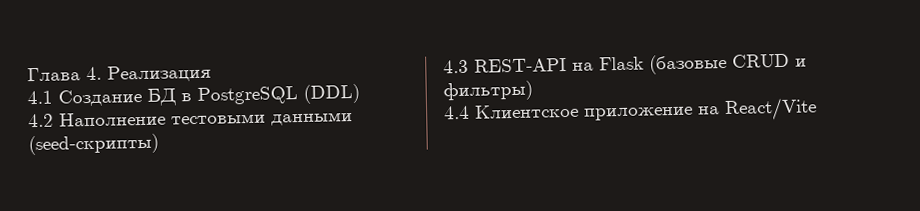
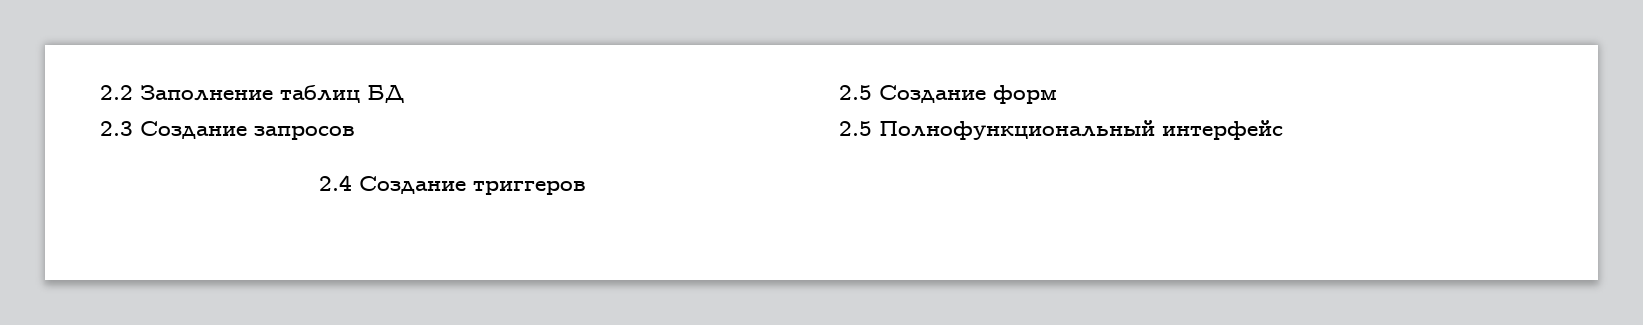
- Глава 4. Реализация
- 4.1 Создание БД в PostgreSQL (DDL)
- 4.2 Наполнение тестовыми данными (seed-скрипты)
- 4.3 REST-API на Flask (базовые CRUD и фильтры)
- 4.4 Клиентское приложение на React/Vite
+ 2.2 Заполнение таблиц БД
+ 2.3 Создание запросов
+ 2.4 Создание триггеров
+ 2.5 Создание форм
+ 2.5 Полнофункциональный интерфейс

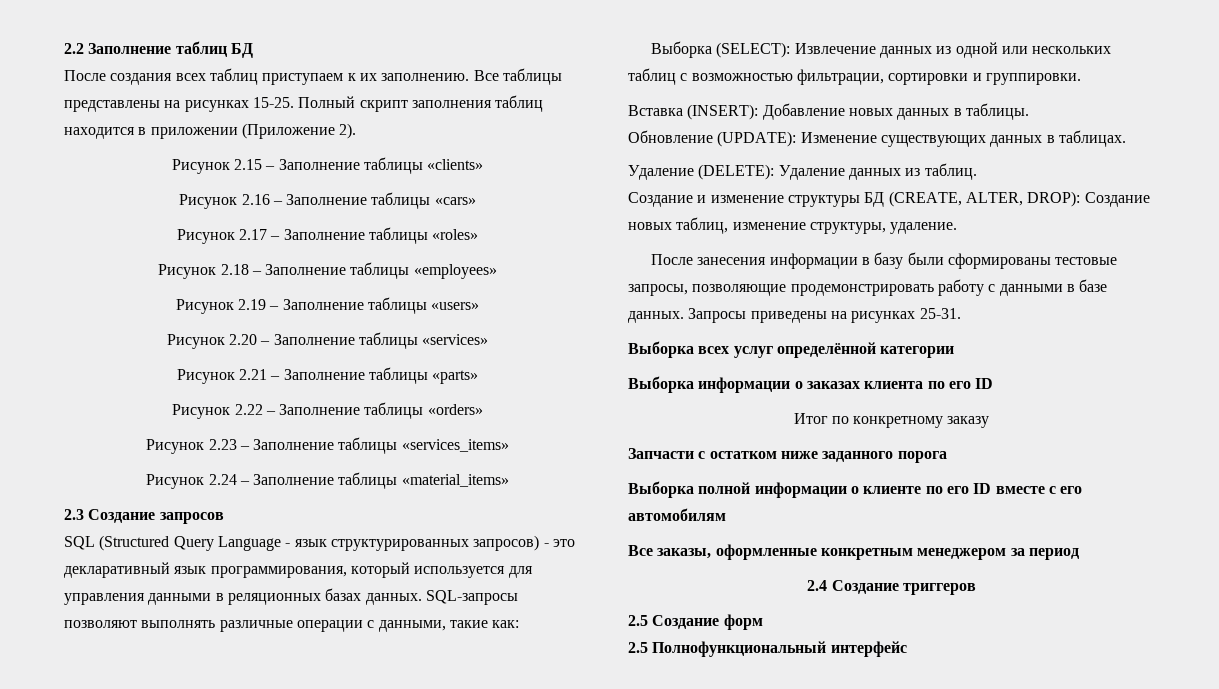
+ После создания всех таблиц приступаем к их заполнению. Все таблицы представлены на рисунках 15-25. Полный скрипт заполнения таблиц находится в приложении (Приложение 2).
+ Рисунок 2.15 – Заполнение таблицы «clients»
+ Рисунок 2.16 – Заполнение таблицы «cars»
+ Рисунок 2.17 – Заполнение таблицы «roles»
+ Рисунок 2.18 – Заполнение таблицы «employees»
+ Рисунок 2.19 – Заполнение таблицы «users»
+ Рисунок 2.20 – Заполнение таблицы «services»
+ Рисунок 2.21 – Заполнение таблицы «parts»
+ Рисунок 2.22 – Заполнение таблицы «orders»
+ Рисунок 2.23 – Заполнение таблицы «services_items»
+ Рисунок 2.24 – Заполнение таблицы «material_items»
  2.3 Создание запросов
+ SQL (Structured Query Language - язык структурированных запросов) - это декларативный язык программирования, который используется для управления данными в реляционных базах данных. SQL-запросы позволяют выполнять различные операции с данными, такие как:
+ Выборка (SELECT): Извлечение данных из одной или нескольких таблиц с возможностью фильтрации, сортировки и группировки.
+ Вставка (INSERT): Добавление новых данных в таблицы.
+ Обновление (UPDATE): Изменение существующих данных в таблицах.
+ Удаление (DELETE): Удаление данных из таблиц.
+ Создание и изменение структуры БД (CREATE, ALTER, DROP): Cоздание новых таблиц, изменение структуры, удаление.
+ После занесения информации в базу были сформированы тестовые запросы, позволяющие продемонстрировать работу с данными в базе данных. Запросы приведены на рисунках 25-31.
+ Выборка всех услуг определённой категории
+ Выборка информации о заказах клиента по его ID
+ Итог по конкретному заказу
+ Запчасти с остатком ниже заданного порога
+ Выборка полной информации о клиенте по его ID вместе с его автомобилям
+ Все заказы, оформленные конкретным менеджером за период

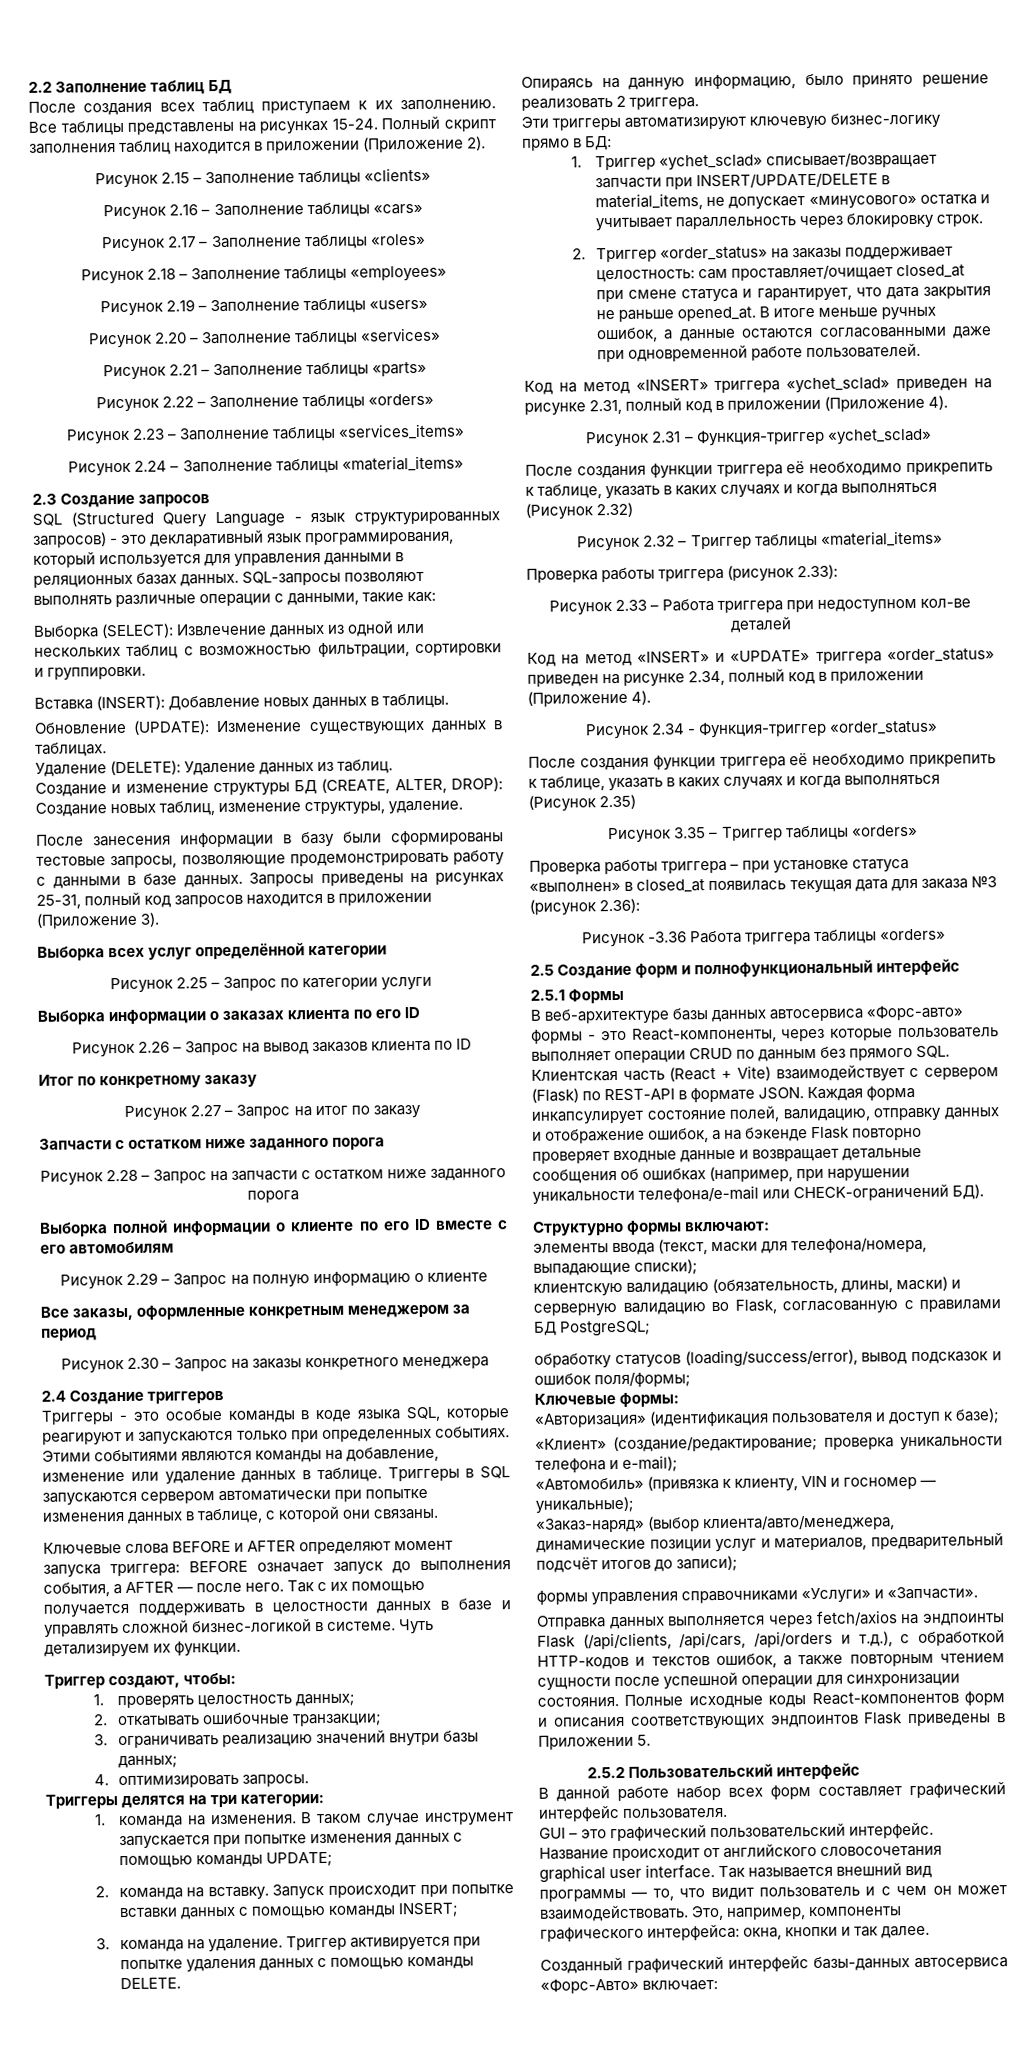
- Все таблицы представлены на рисунках 15-25.
+ Все таблицы представлены на рисунках 15-24.
- Запросы приведены на рисунках 25-31.
+ Запросы приведены на рисунках 25-31, полный код запросов находится в приложении (Приложение 3).
+ Рисунок 2.25 – Запрос по категории услуги
+ Рисунок 2.26 – Запрос на вывод заказов клиента по ID
  Итог по конкретному заказу
+ Рисунок 2.27 – Запрос на итог по заказу
+ Рисунок 2.28 – Запрос на запчасти с остатком ниже заданного порога
+ Рисунок 2.29 – Запрос на полную информацию о клиенте
+ Рисунок 2.30 – Запрос на заказы конкретного менеджера
  2.4 Создание триггеров
- 2.5 Создание форм
- 2.5 Полнофункциональный интерфейс
+ Триггеры - это особые команды в коде языка SQL, которые реагируют и запускаются только при определенных событиях. Этими событиями являются команды на добавление, изменение или удаление данных в таблице. Триггеры в SQL запускаются сервером автоматически при попытке изменения данных в таблице, с которой они связаны.
+ Ключевые слова BEFORE и AFTER определяют момент запуска триггера: BEFORE означает запуск до выполнения события, а AFTER — после него. Так с их помощью получается поддерживать в целостности данных в базе и управлять сложной бизнес-логикой в системе. Чуть детализируем их функции.
+ Триггер создают, чтобы:
+ 1. проверять целостность данных;
+ 2. откатывать ошибочные транзакции;
+ 3. ограничивать реализацию значений внутри базы данных;
+ 4. оптимизировать запросы.
+ Триггеры делятся на три категории:
+ 1. команда на изменения. В таком случае инструмент запускается при попытке изменения данных с помощью команды UPDATE;
+ 2. команда на вставку. Запуск происходит при попытке вставки данных с помощью команды INSERT;
+ 3. команда на удаление. Триггер активируется при попытке удаления данных с помощью команды DELETE.
+ Опираясь на данную информацию, было принято решение реализовать 2 триггера.
+ Эти триггеры автоматизируют ключевую бизнес-логику прямо в БД:
+ 1. Триггер «ychet_sclad» списывает/возвращает запчасти при INSERT/UPDATE/DELETE в material_items, не допускает «минусового» остатка и учитывает параллельность через блокировку строк.
+ 2. Триггер «order_status» на заказы поддерживает целостность: сам проставляет/очищает closed_at при смене статуса и гарантирует, что дата закрытия не раньше opened_at. В итоге меньше ручных ошибок, а данные остаются согласованными даже при одновременной работе пользователей.
+ Код на метод «INSERT» триггера «ychet_sclad» приведен на рисунке 2.31, полный код в приложении (Приложение 4).
+ Рисунок 2.31 – Функция-триггер «ychet_sclad»
+ После создания функции триггера её необходимо прикрепить к таблице, указать в каких случаях и когда выполняться (Рисунок 2.32)
+ Рисунок 2.32 – Триггер таблицы «material_items»
+ Проверка работы триггера (рисунок 2.33):
+ Рисунок 2.33 – Работа триггера при недоступном кол-ве деталей
+ Код на метод «INSERT» и «UPDATE» триггера «order_status» приведен на рисунке 2.34, полный код в приложении (Приложение 4).
+ Рисунок 2.34 - Функция-триггер «order_status»
+ После создания функции триггера её необходимо прикрепить к таблице, указать в каких случаях и когда выполняться (Рисунок 2.35)
+ Рисунок 3.35 – Триггер таблицы «orders»
+ Проверка работы триггера – при установке статуса «выполнен» в closed_at появилась текущая дата для заказа №3 (рисунок 2.36):
+ Рисунок -3.36 Работа триггера таблицы «orders»
+ 2.5 Создание форм и полнофункциональный интерфейс
+ 2.5.1 Формы
+ В веб-архитектуре базы данных автосервиса «Форс-авто» формы - это React-компоненты, через которые пользователь выполняет операции CRUD по данным без прямого SQL. Клиентская часть (React + Vite) взаимодействует с сервером (Flask) по REST-API в формате JSON. Каждая форма инкапсулирует состояние полей, валидацию, отправку данных и отображение ошибок, а на бэкенде Flask повторно проверяет входные данные и возвращает детальные сообщения об ошибках (например, при нарушении уникальности телефона/e-mail или CHECK-ограничений БД).
+ Структурно формы включают:
+ элементы ввода (текст, маски для телефона/номера, выпадающие списки);
+ клиентскую валидацию (обязательность, длины, маски) и серверную валидацию во Flask, согласованную с правилами БД PostgreSQL;
+ обработку статусов (loading/success/error), вывод подсказок и ошибок поля/формы;
+ Ключевые формы:
+ «Авторизация» (идентификация пользователя и доступ к базе);
+ «Клиент» (создание/редактирование; проверка уникальности телефона и e-mail);
+ «Автомобиль» (привязка к клиенту, VIN и госномер — уникальные);
+ «Заказ-наряд» (выбор клиента/авто/менеджера, динамические позиции услуг и материалов, предварительный подсчёт итогов до записи);
+ формы управления справочниками «Услуги» и «Запчасти».
+ Отправка данных выполняется через fetch/axios на эндпоинты Flask (/api/clients, /api/cars, /api/orders и т.д.), с обработкой HTTP-кодов и текстов ошибок, а также повторным чтением сущности после успешной операции для синхронизации состояния. Полные исходные коды React-компонентов форм и описания соответствующих эндпоинтов Flask приведены в Приложении 5.
+ 2.5.2 Пользовательский интерфейс
+ В данной работе набор всех форм составляет графический интерфейс пользователя.
+ GUI – это графический пользовательский интерфейс. Название происходит от английского словосочетания graphical user interface. Так называется внешний вид программы — то, что видит пользователь и с чем он может взаимодействовать. Это, например, компоненты графического интерфейса: окна, кнопки и так далее.
+ Созданный графический интерфейс базы-данных автосервиса «Форс-Авто» включает:

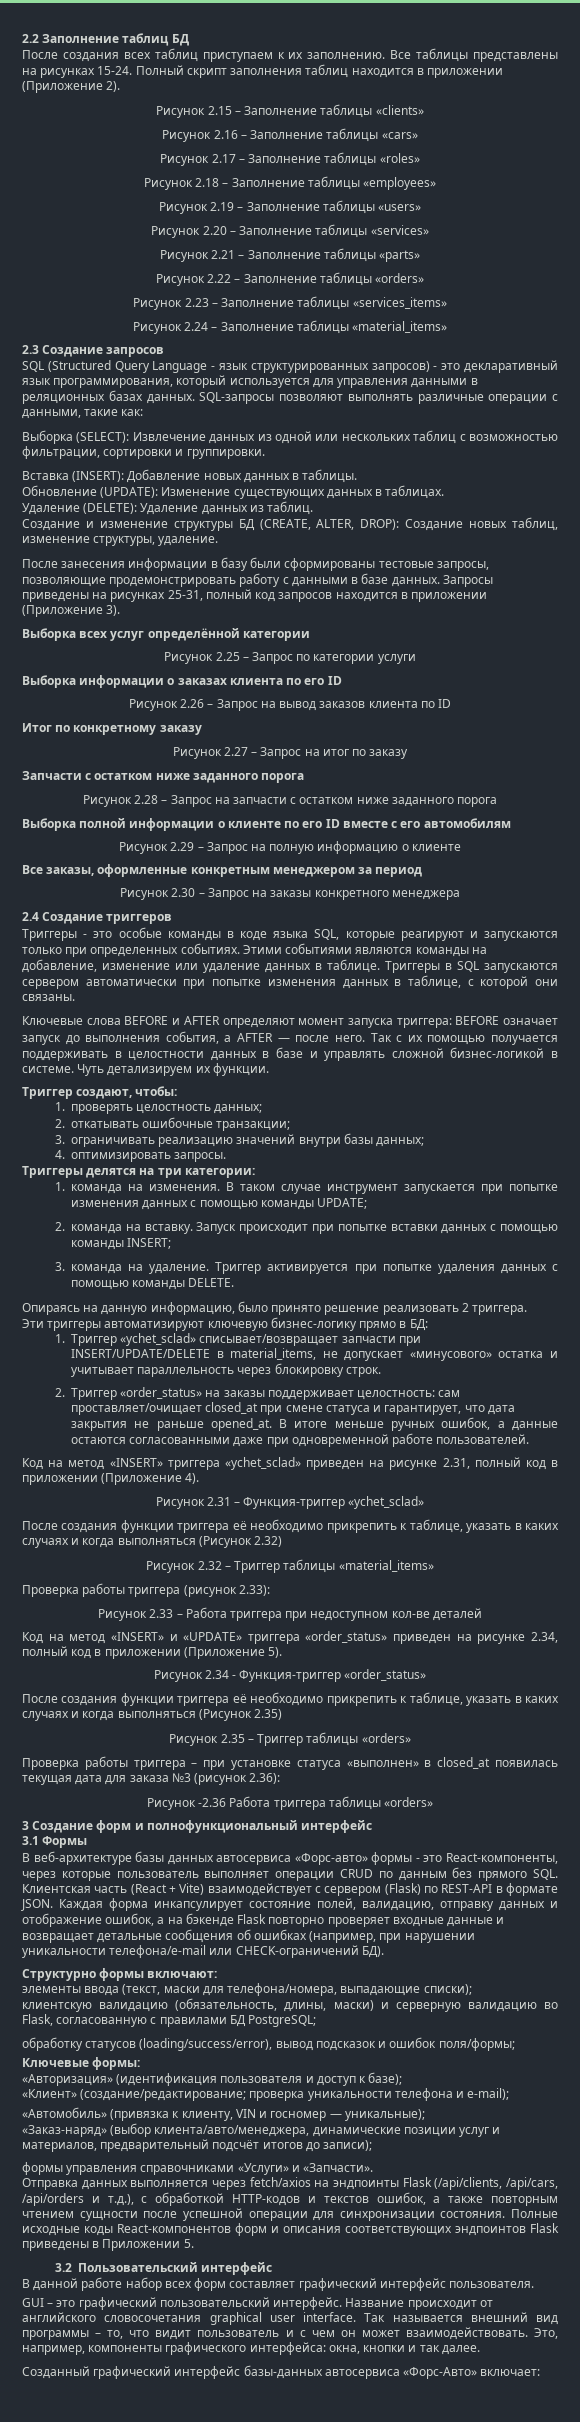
- Код на метод «INSERT» и «UPDATE» триггера «order_status» приведен на рисунке 2.34, полный код в приложении (Приложение 4).
+ Код на метод «INSERT» и «UPDATE» триггера «order_status» приведен на рисунке 2.34, полный код в приложении (Приложение 5).
- Рисунок 3.35 – Триггер таблицы «orders»
+ Рисунок 2.35 – Триггер таблицы «orders»
- Рисунок -3.36 Работа триггера таблицы «orders»
+ Рисунок -2.36 Работа триггера таблицы «orders»
- 2.5 Создание форм и полнофункциональный интерфейс
+ 3 Создание форм и полнофункциональный интерфейс
- 2.5.1 Формы
+ 3.1 Формы
- 2.5.2 Пользовательский интерфейс
+ 3.2 Пользовательский интерфейс
- Так называется внешний вид программы — то, что видит пользователь и с чем он может взаимодействовать.
+ Так называется внешний вид программы – то, что видит пользователь и с чем он может взаимодействовать.

